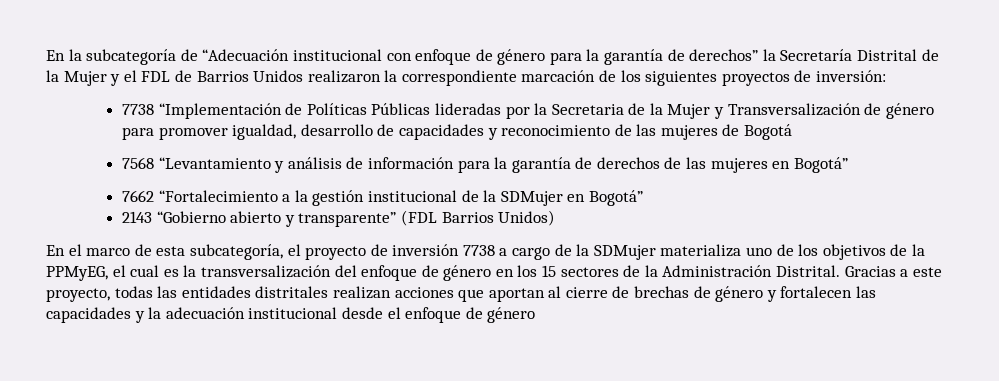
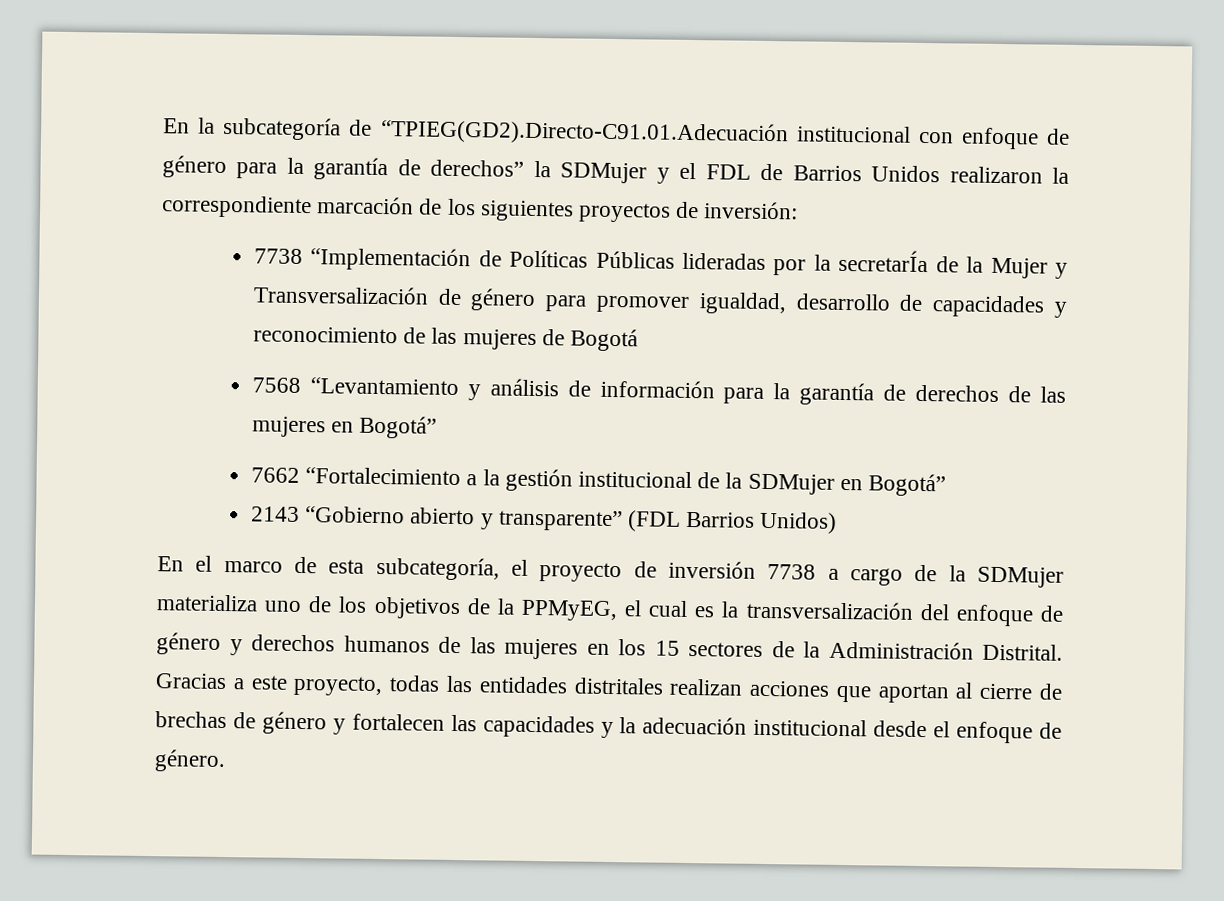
- En la subcategoría de “Adecuación institucional con enfoque de género para la garantía de derechos” la Secretaría Distrital de la Mujer y el FDL de Barrios Unidos realizaron la correspondiente marcación de los siguientes proyectos de inversión:
+ En la subcategoría de “TPIEG(GD2).Directo-C91.01.Adecuación institucional con enfoque de género para la garantía de derechos” la SDMujer y el FDL de Barrios Unidos realizaron la correspondiente marcación de los siguientes proyectos de inversión:
- 7738 “Implementación de Políticas Públicas lideradas por la Secretaria de la Mujer y Transversalización de género para promover igualdad, desarrollo de capacidades y reconocimiento de las mujeres de Bogotá
+ 7738 “Implementación de Políticas Públicas lideradas por la secretarÍa de la Mujer y Transversalización de género para promover igualdad, desarrollo de capacidades y reconocimiento de las mujeres de Bogotá
- En el marco de esta subcategoría, el proyecto de inversión 7738 a cargo de la SDMujer materializa uno de los objetivos de la PPMyEG, el cual es la transversalización del enfoque de género en los 15 sectores de la Administración Distrital.
+ En el marco de esta subcategoría, el proyecto de inversión 7738 a cargo de la SDMujer materializa uno de los objetivos de la PPMyEG, el cual es la transversalización del enfoque de género y derechos humanos de las mujeres en los 15 sectores de la Administración Distrital.
- Gracias a este proyecto, todas las entidades distritales realizan acciones que aportan al cierre de brechas de género y fortalecen las capacidades y la adecuación institucional desde el enfoque de género
+ Gracias a este proyecto, todas las entidades distritales realizan acciones que aportan al cierre de brechas de género y fortalecen las capacidades y la adecuación institucional desde el enfoque de género.

